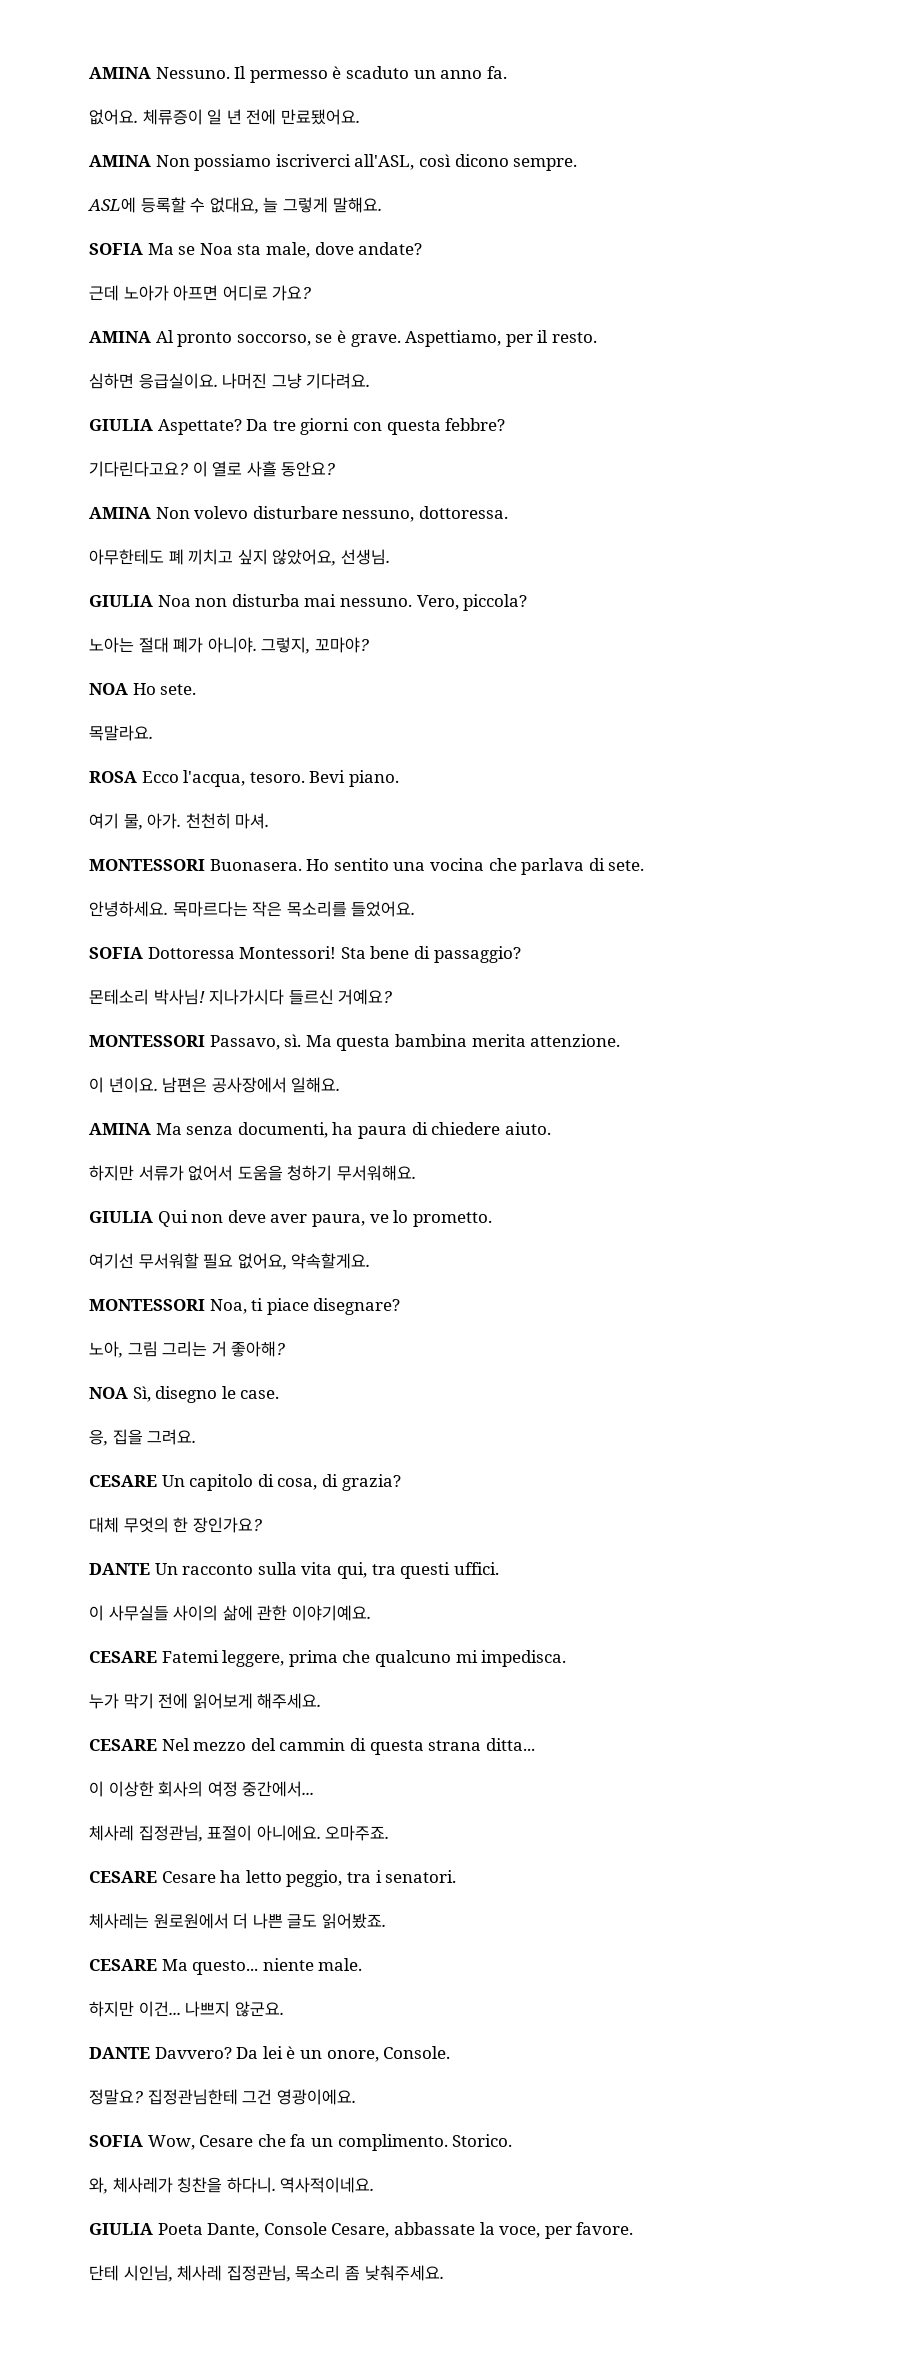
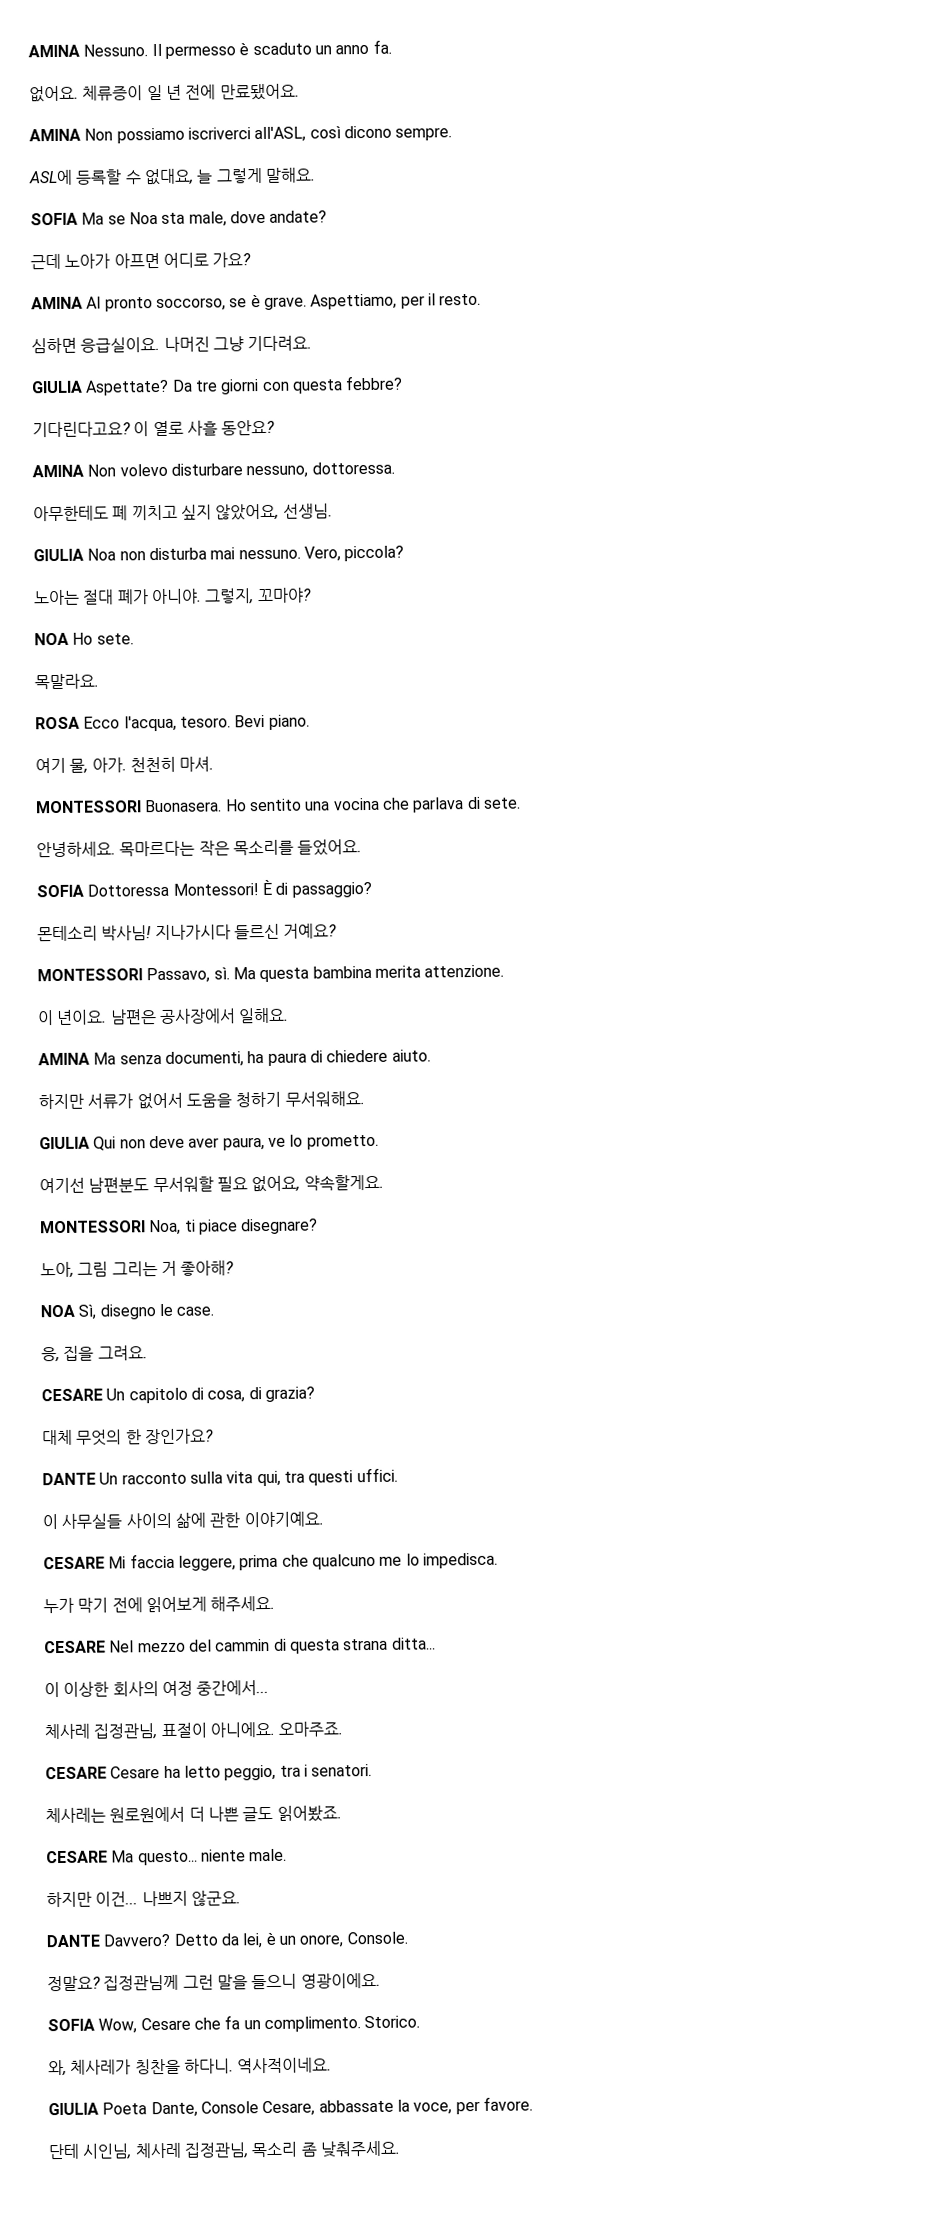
- Sta bene di passaggio?
+ È di passaggio?
- 여기선 무서워할 필요 없어요, 약속할게요.
+ 여기선 남편분도 무서워할 필요 없어요, 약속할게요.
- CESARE Fatemi leggere, prima che qualcuno mi impedisca.
+ CESARE Mi faccia leggere, prima che qualcuno me lo impedisca.
- Da lei è un onore, Console.
+ Detto da lei, è un onore, Console.
- 집정관님한테 그건 영광이에요.
+ 집정관님께 그런 말을 들으니 영광이에요.

